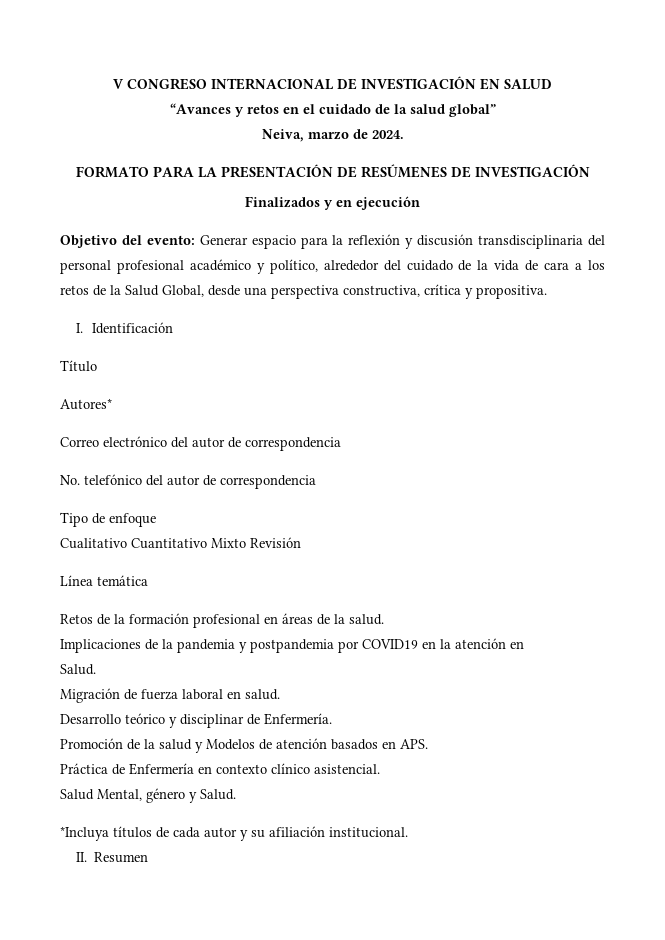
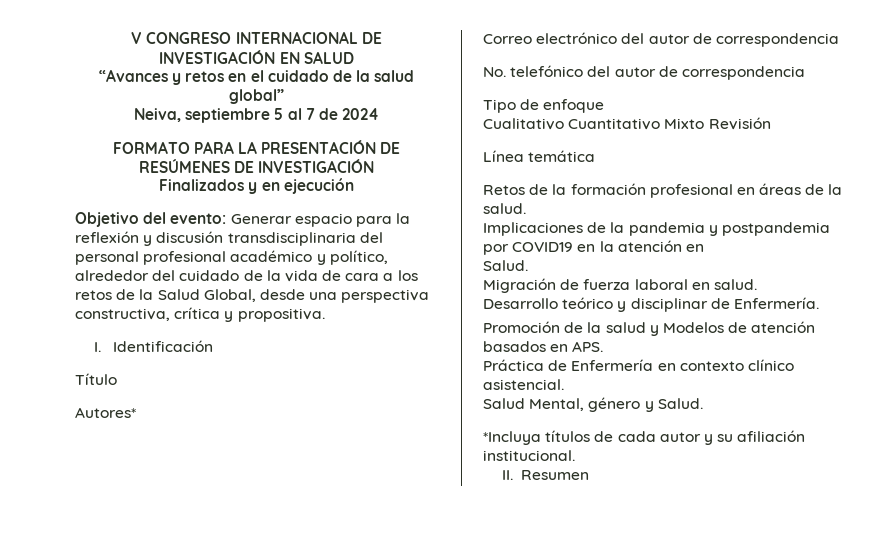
- Neiva, marzo de 2024.
+ Neiva, septiembre 5 al 7 de 2024

